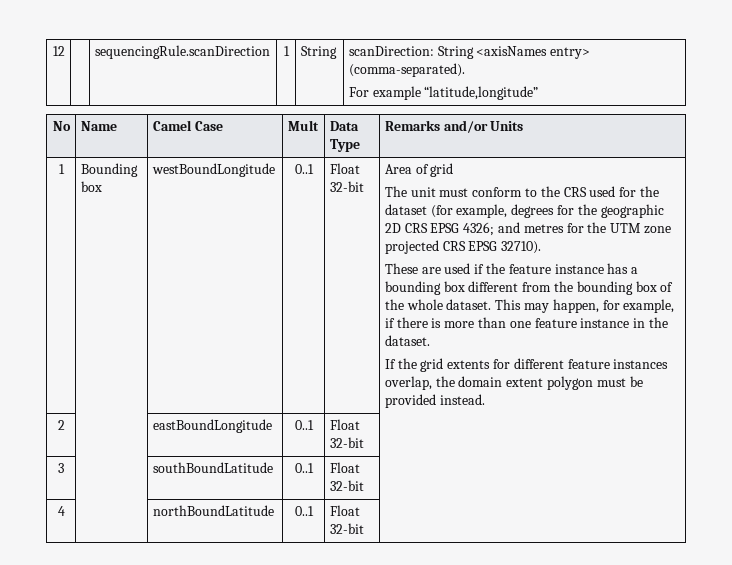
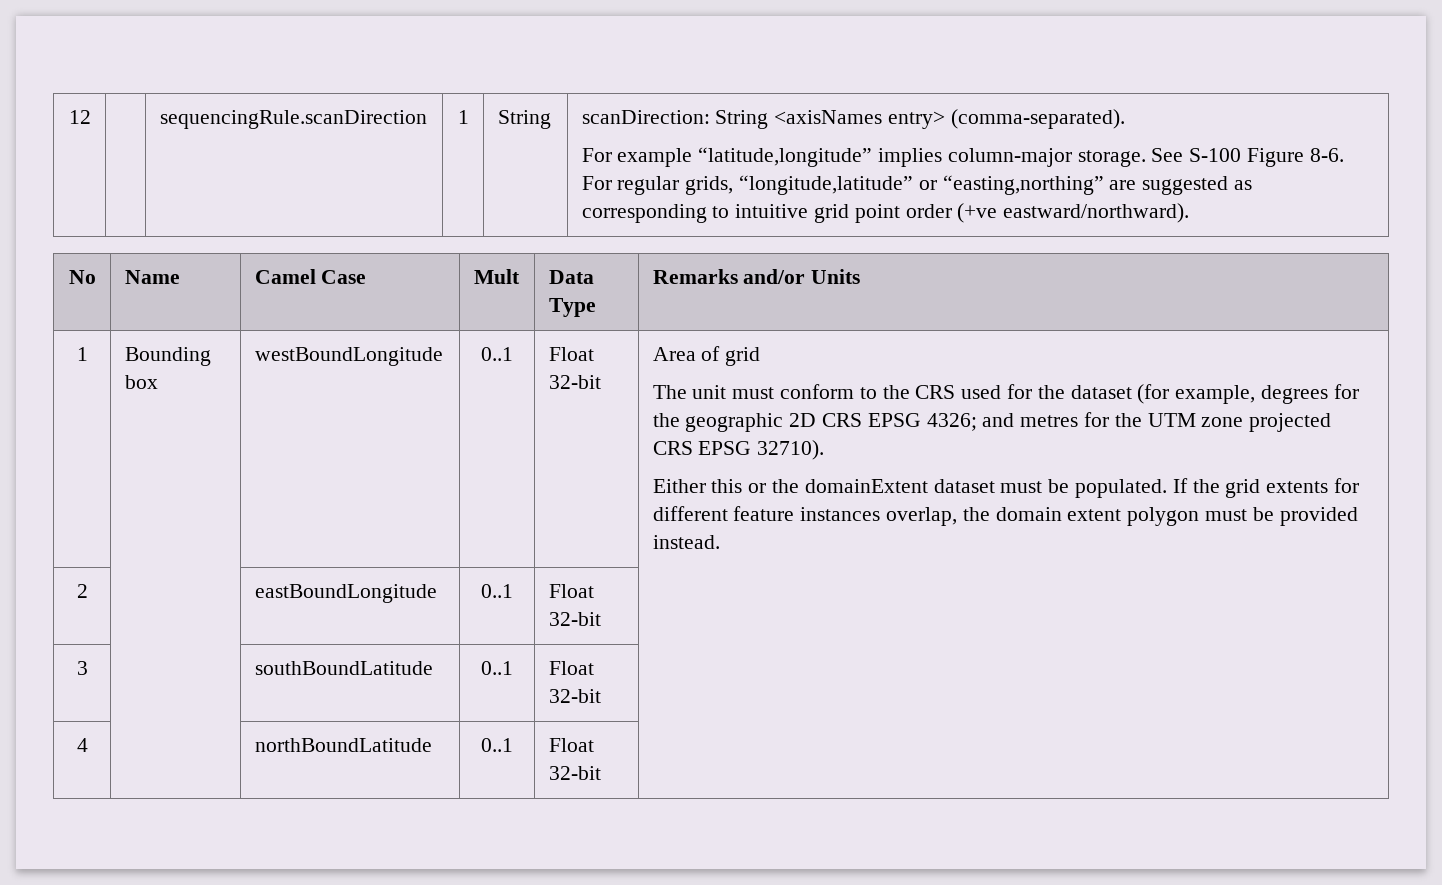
  12 | | sequencingRule.scanDirection | 1 | String | scanDirection: String <axisNames entry> (comma-separated).
- For example “latitude,longitude”
+ For example “latitude,longitude” implies column-major storage. See S-100 Figure 8-6. For regular grids, “longitude,latitude” or “easting,northing” are suggested as corresponding to intuitive grid point order (+ve eastward/northward).
- These are used if the feature instance has a bounding box different from the bounding box of the whole dataset. This may happen, for example, if there is more than one feature instance in the dataset.
- If the grid extents for different feature instances overlap, the domain extent polygon must be provided instead.
+ Either this or the domainExtent dataset must be populated. If the grid extents for different feature instances overlap, the domain extent polygon must be provided instead.

